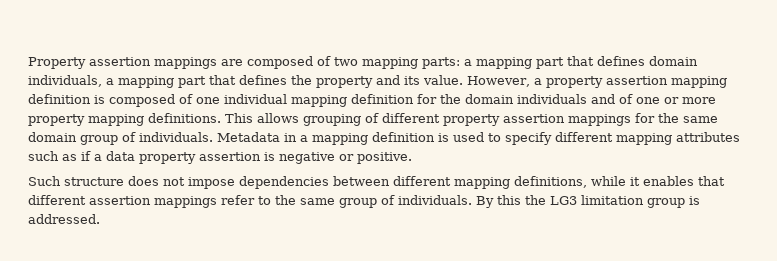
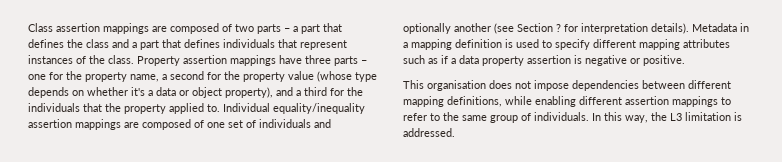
- Property assertion mappings are composed of two mapping parts: a mapping part that defines domain individuals, a mapping part that defines the property and its value. However, a property assertion mapping definition is composed of one individual mapping definition for the domain individuals and of one or more property mapping definitions. This allows grouping of different property assertion mappings for the same domain group of individuals.
+ Class assertion mappings are composed of two parts – a part that defines the class and a part that defines individuals that represent instances of the class. Property assertion mappings have three parts – one for the property name, a second for the property value (whose type depends on whether it's a data or object property), and a third for the individuals that the property applied to. Individual equality/inequality assertion mappings are composed of one set of individuals and optionally another (see Section ? for interpretation details).
- Such structure does not impose dependencies between different mapping definitions, while it enables that different assertion mappings refer to the same group of individuals.
+ This organisation does not impose dependencies between different mapping definitions, while enabling different assertion mappings to refer to the same group of individuals.
- By this the LG3 limitation group is addressed.
+ In this way, the L3 limitation is addressed.

